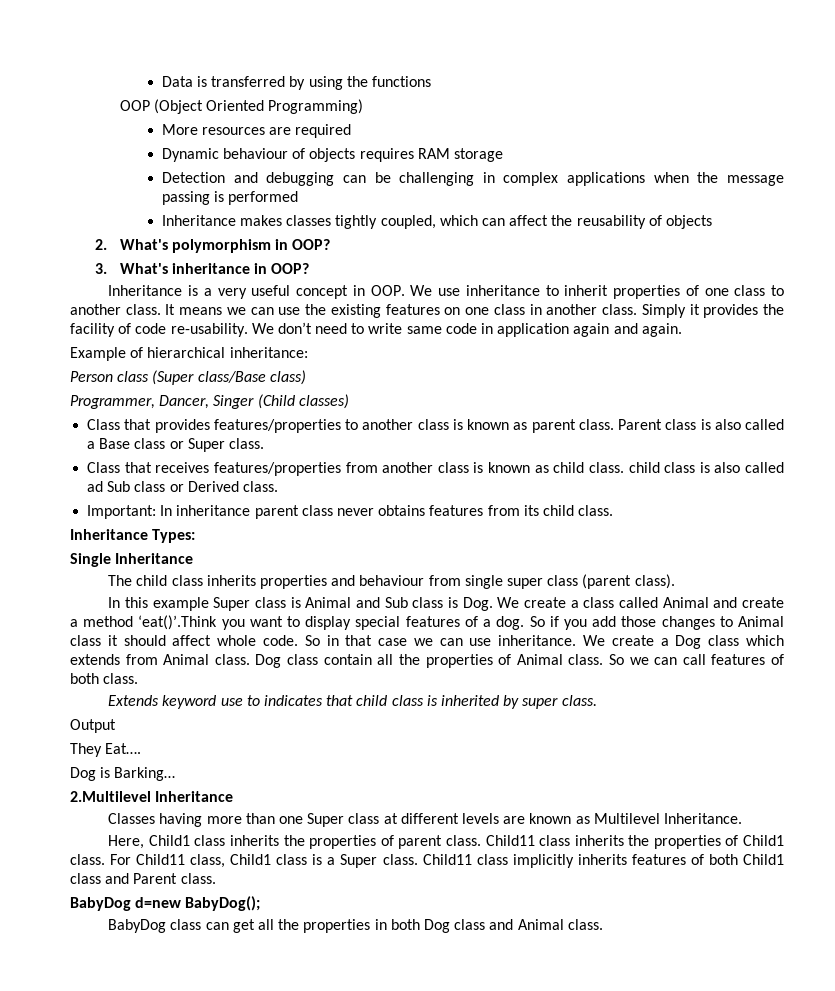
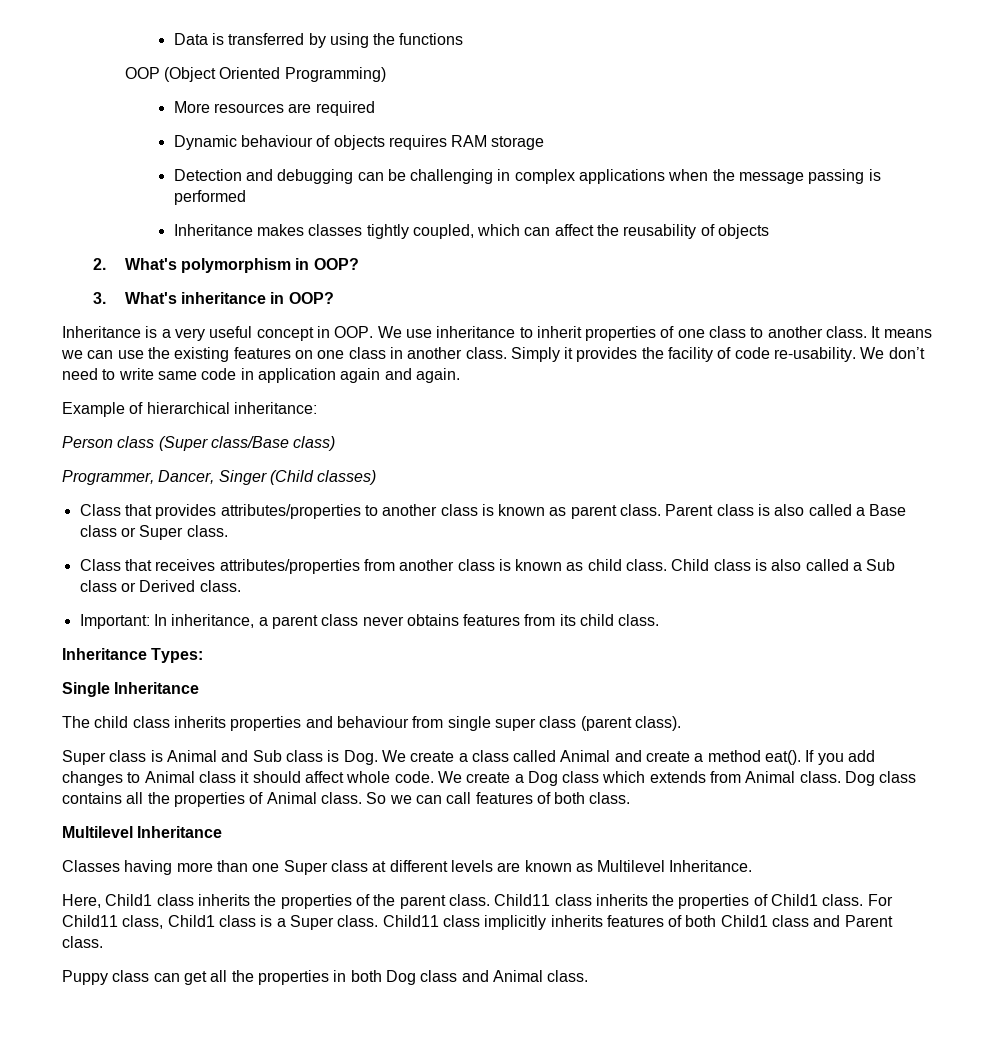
- Class that provides features/properties to another class is known as parent class.
+ Class that provides attributes/properties to another class is known as parent class.
- Class that receives features/properties from another class is known as child class. child class is also called ad Sub class or Derived class.
+ Class that receives attributes/properties from another class is known as child class. Child class is also called a Sub class or Derived class.
- Important: In inheritance parent class never obtains features from its child class.
+ Important: In inheritance, a parent class never obtains features from its child class.
- In this example Super class is Animal and Sub class is Dog. We create a class called Animal and create a method ‘eat()’.Think you want to display special features of a dog. So if you add those changes to Animal class it should affect whole code.
+ Super class is Animal and Sub class is Dog. We create a class called Animal and create a method eat(). If you add changes to Animal class it should affect whole code.
- So in that case we can use inheritance.
- Dog class contain all the properties of Animal class.
+ Dog class contains all the properties of Animal class.
- Extends keyword use to indicates that child class is inherited by super class.
- Output
- They Eat….
- Dog is Barking…
- 2.Multilevel Inheritance
+ Multilevel Inheritance
- Here, Child1 class inherits the properties of parent class.
+ Here, Child1 class inherits the properties of the parent class.
- BabyDog d=new BabyDog();
- BabyDog class can get all the properties in both Dog class and Animal class.
+ Puppy class can get all the properties in both Dog class and Animal class.

